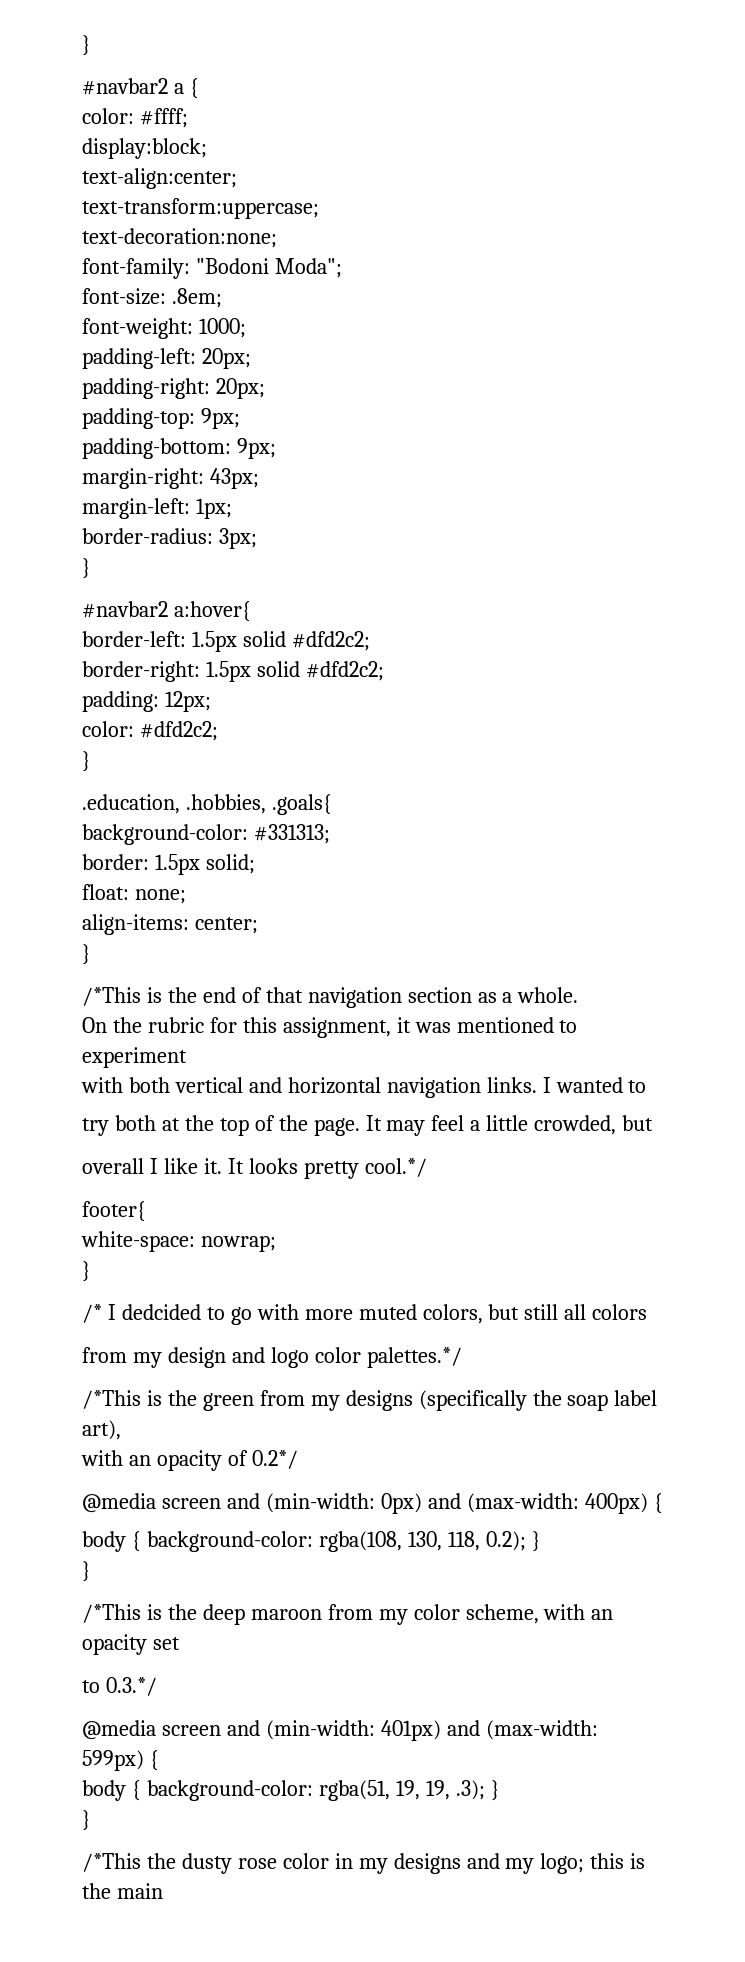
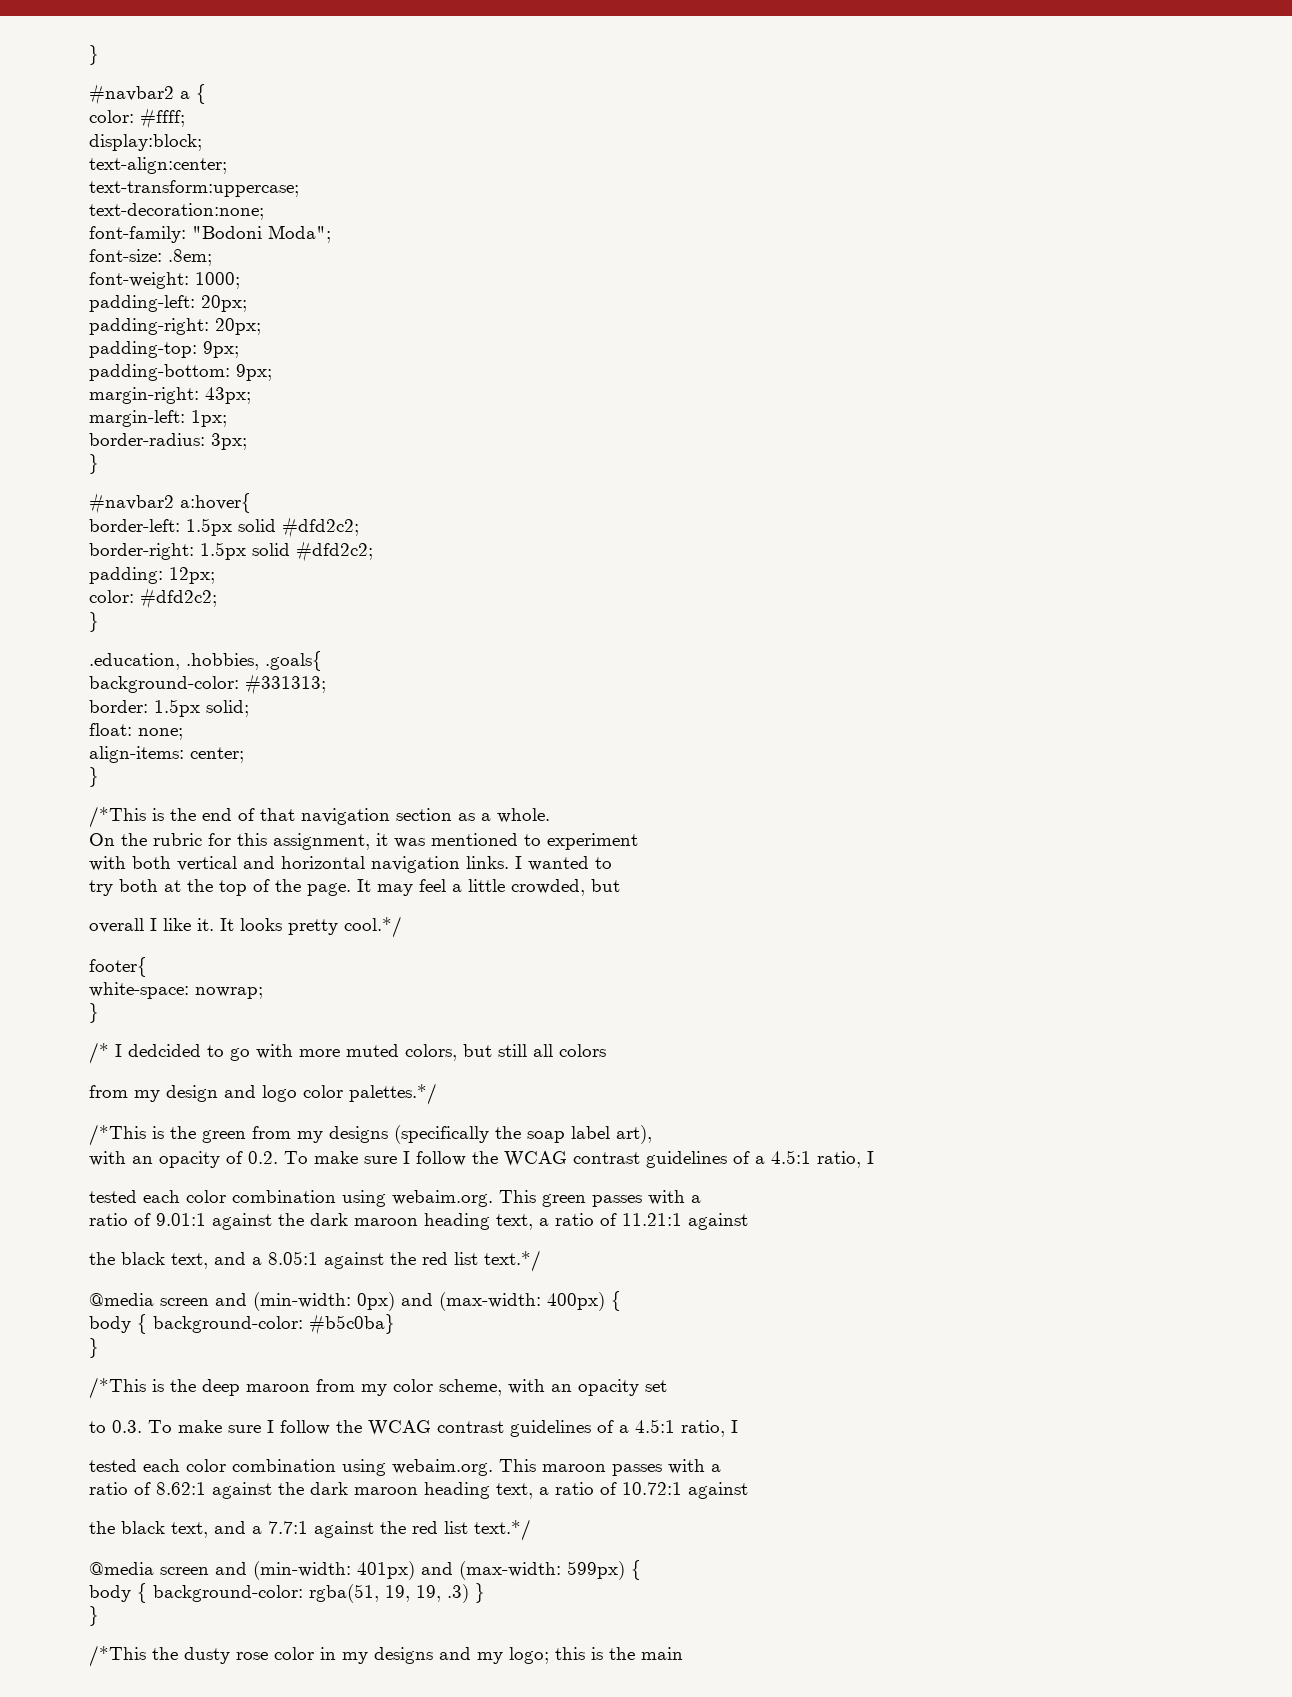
- with an opacity of 0.2*/
+ with an opacity of 0.2. To make sure I follow the WCAG contrast guidelines of a 4.5:1 ratio, I
+ tested each color combination using webaim.org. This green passes with a
+ ratio of 9.01:1 against the dark maroon heading text, a ratio of 11.21:1 against
+ the black text, and a 8.05:1 against the red list text.*/
- body { background-color: rgba(108, 130, 118, 0.2); }
+ body { background-color: #b5c0ba}
- to 0.3.*/
+ to 0.3. To make sure I follow the WCAG contrast guidelines of a 4.5:1 ratio, I
+ tested each color combination using webaim.org. This maroon passes with a
+ ratio of 8.62:1 against the dark maroon heading text, a ratio of 10.72:1 against
+ the black text, and a 7.7:1 against the red list text.*/
- body { background-color: rgba(51, 19, 19, .3); }
+ body { background-color: rgba(51, 19, 19, .3) }

